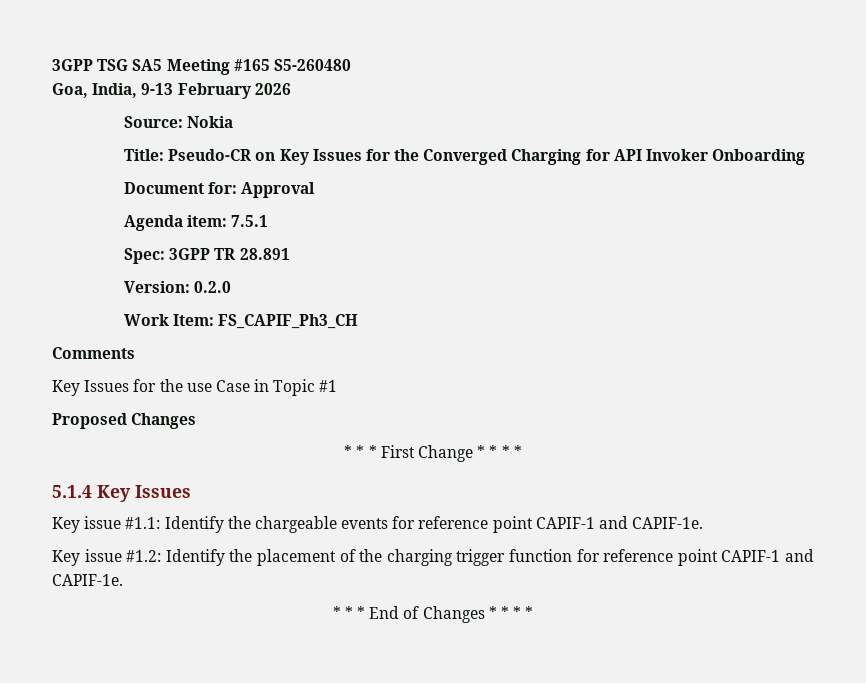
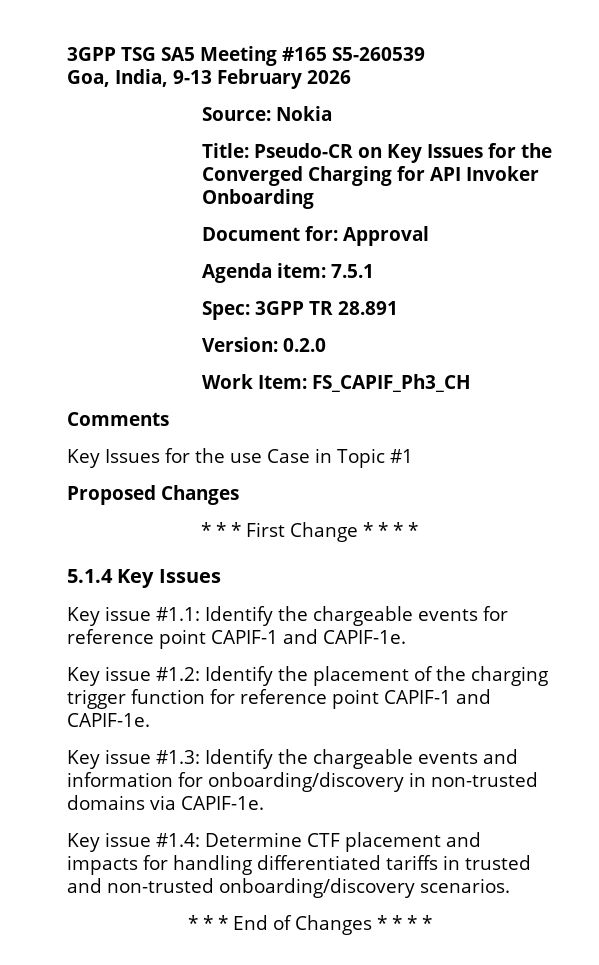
- 3GPP TSG SA5 Meeting #165 S5-260480
+ 3GPP TSG SA5 Meeting #165 S5-260539
+ Key issue #1.3: Identify the chargeable events and information for onboarding/discovery in non-trusted domains via CAPIF-1e.
+ Key issue #1.4: Determine CTF placement and impacts for handling differentiated tariffs in trusted and non-trusted onboarding/discovery scenarios.

